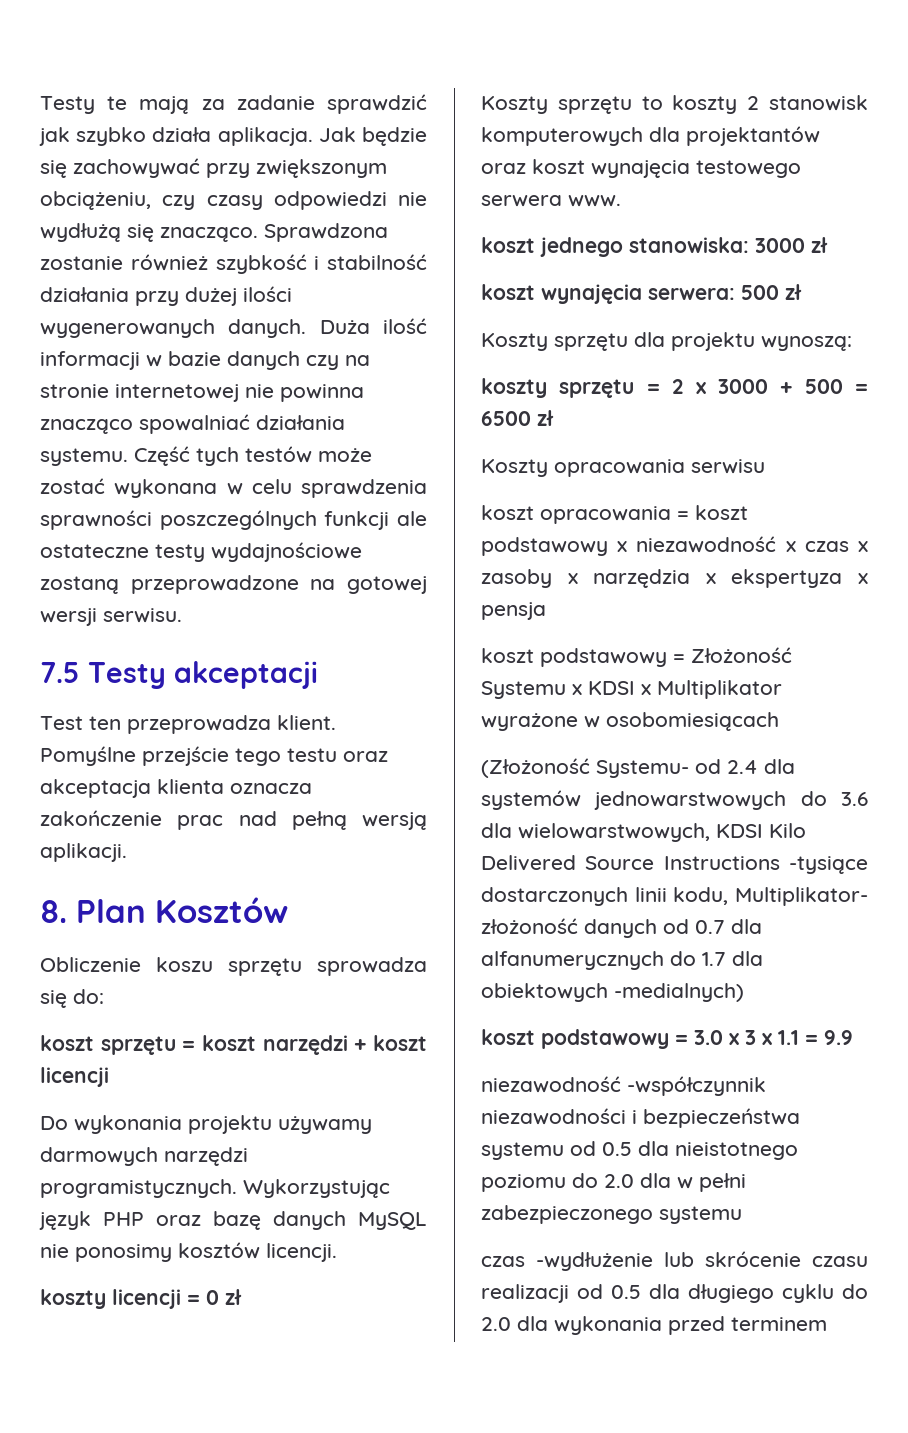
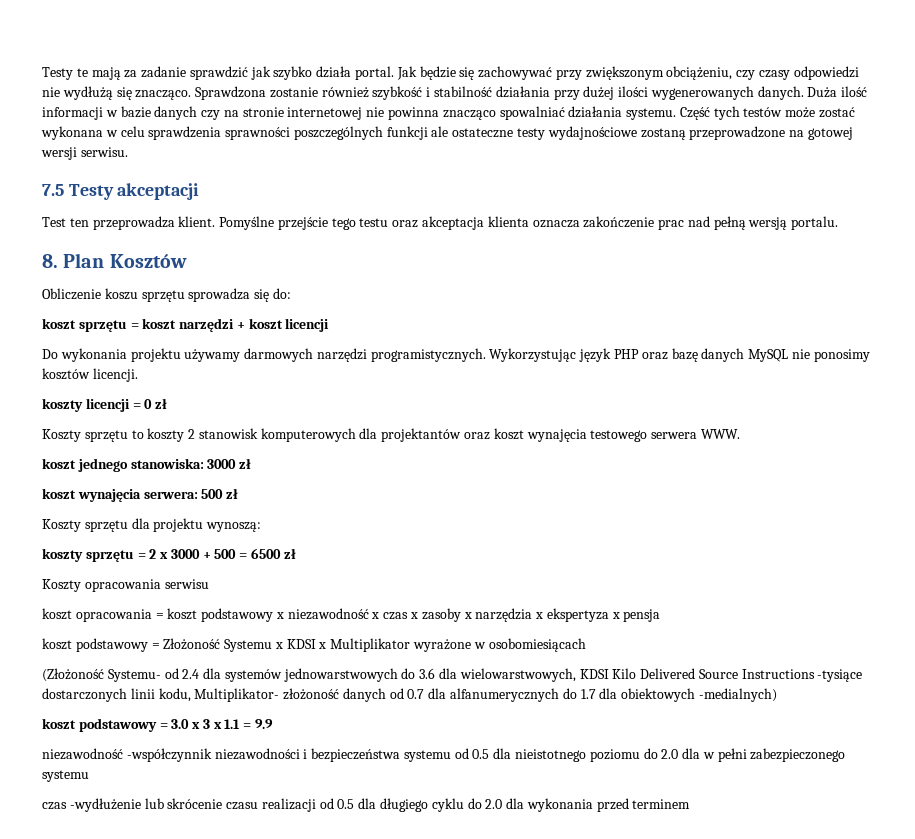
- Testy te mają za zadanie sprawdzić jak szybko działa aplikacja.
+ Testy te mają za zadanie sprawdzić jak szybko działa portal.
- Pomyślne przejście tego testu oraz akceptacja klienta oznacza zakończenie prac nad pełną wersją aplikacji.
+ Pomyślne przejście tego testu oraz akceptacja klienta oznacza zakończenie prac nad pełną wersją portalu.
- Koszty sprzętu to koszty 2 stanowisk komputerowych dla projektantów oraz koszt wynajęcia testowego serwera www.
+ Koszty sprzętu to koszty 2 stanowisk komputerowych dla projektantów oraz koszt wynajęcia testowego serwera WWW.

